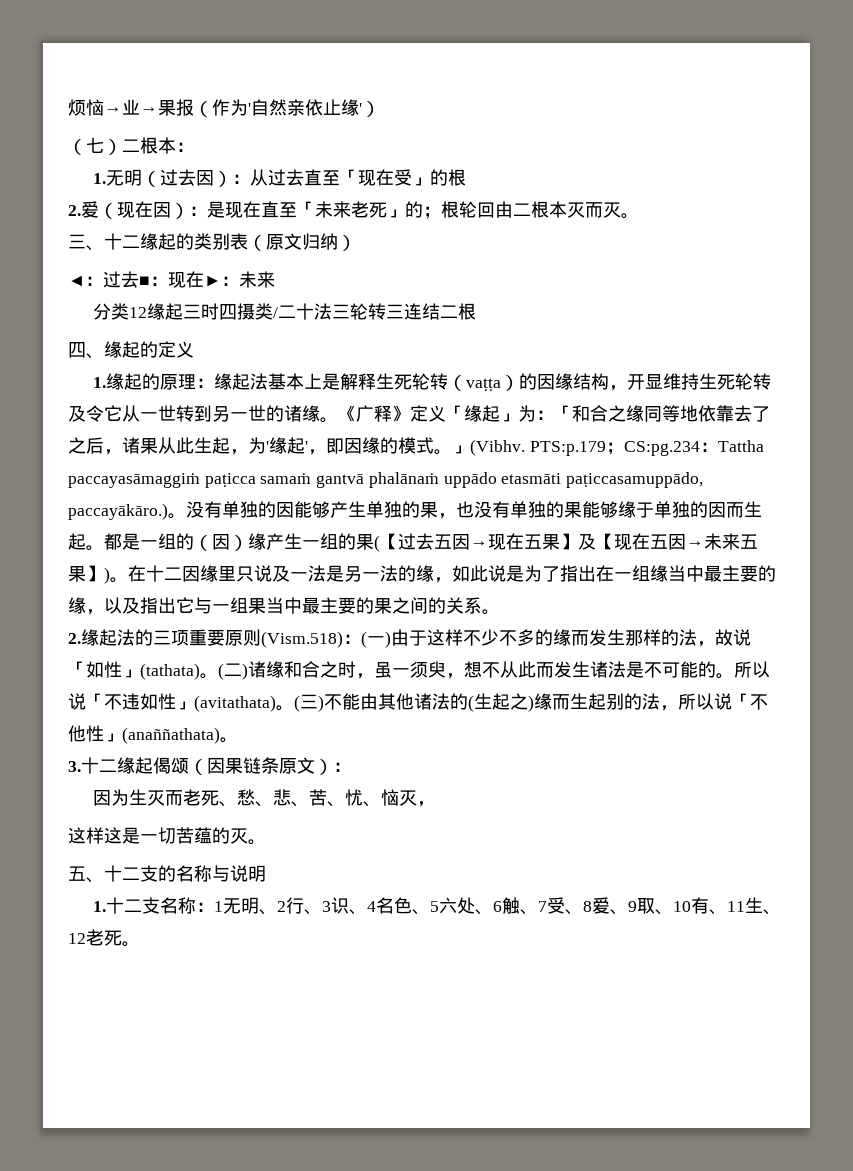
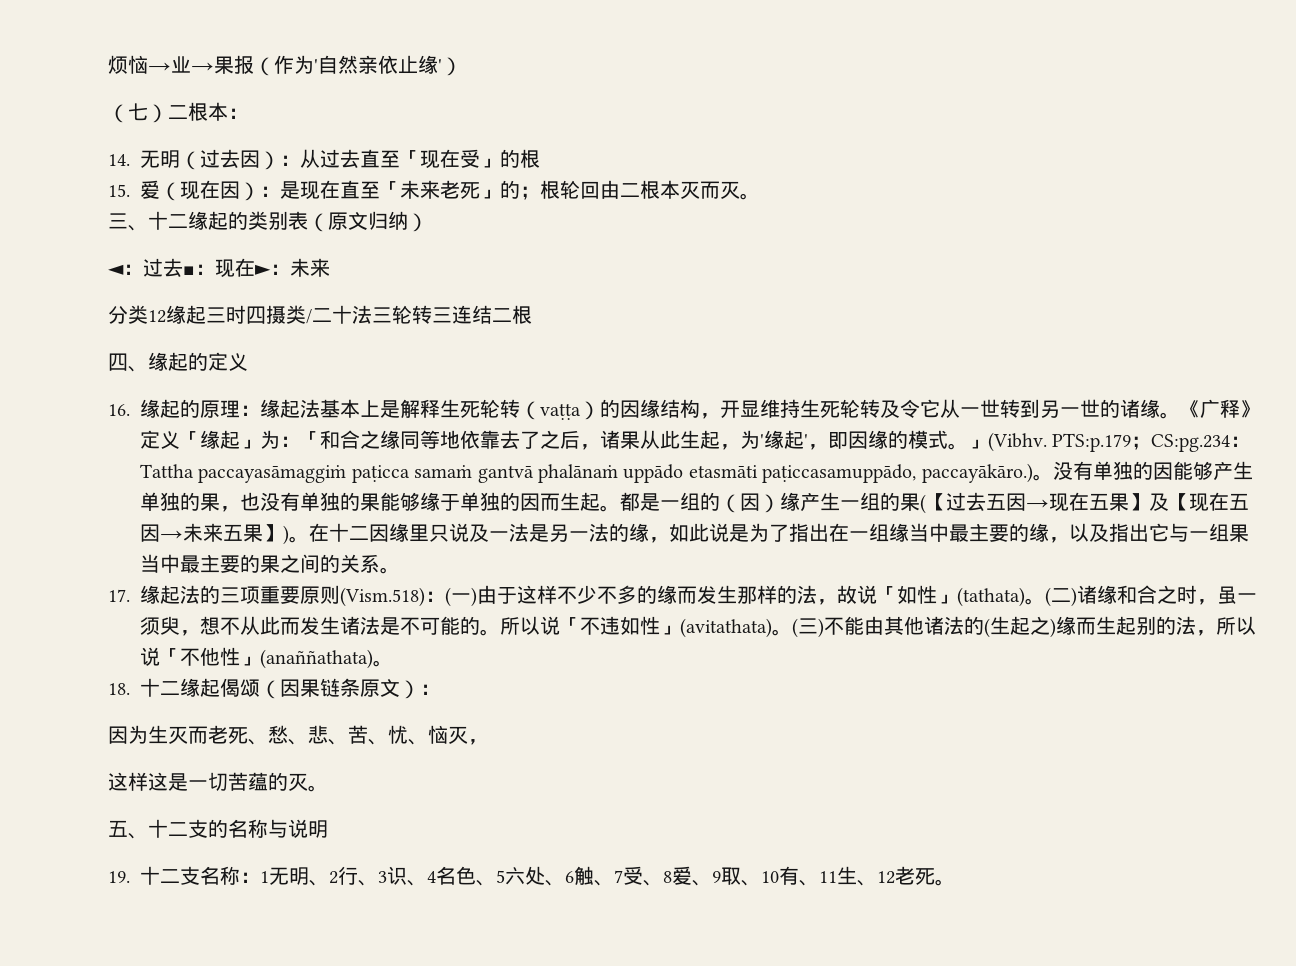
- 1.无明（过去因）：从过去直至「现在受」的根
+ 14.无明（过去因）：从过去直至「现在受」的根
- 2.爱（现在因）：是现在直至「未来老死」的；根轮回由二根本灭而灭。
+ 15.爱（现在因）：是现在直至「未来老死」的；根轮回由二根本灭而灭。
- 1.缘起的原理：缘起法基本上是解释生死轮转（vaṭṭa）的因缘结构，开显维持生死轮转及令它从一世转到另一世的诸缘。
+ 16.缘起的原理：缘起法基本上是解释生死轮转（vaṭṭa）的因缘结构，开显维持生死轮转及令它从一世转到另一世的诸缘。
- 2.缘起法的三项重要原则(Vism.518)：(一)由于这样不少不多的缘而发生那样的法，故说「如性」(tathata)。
+ 17.缘起法的三项重要原则(Vism.518)：(一)由于这样不少不多的缘而发生那样的法，故说「如性」(tathata)。
- 3.十二缘起偈颂（因果链条原文）：
+ 18.十二缘起偈颂（因果链条原文）：
- 1.十二支名称：1无明、2行、3识、4名色、5六处、6触、7受、8爱、9取、10有、11生、12老死。
+ 19.十二支名称：1无明、2行、3识、4名色、5六处、6触、7受、8爱、9取、10有、11生、12老死。

